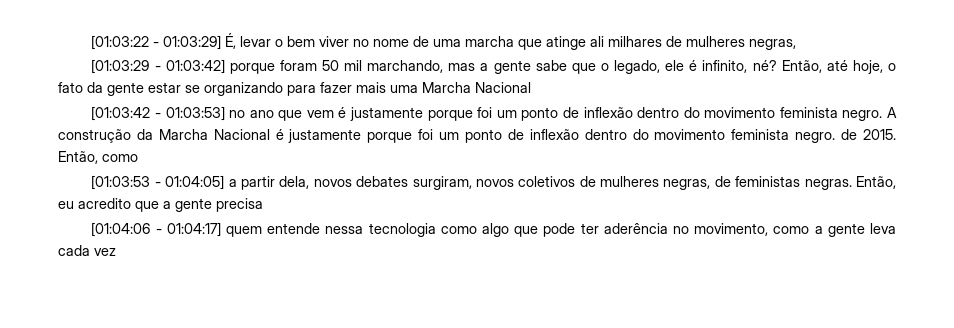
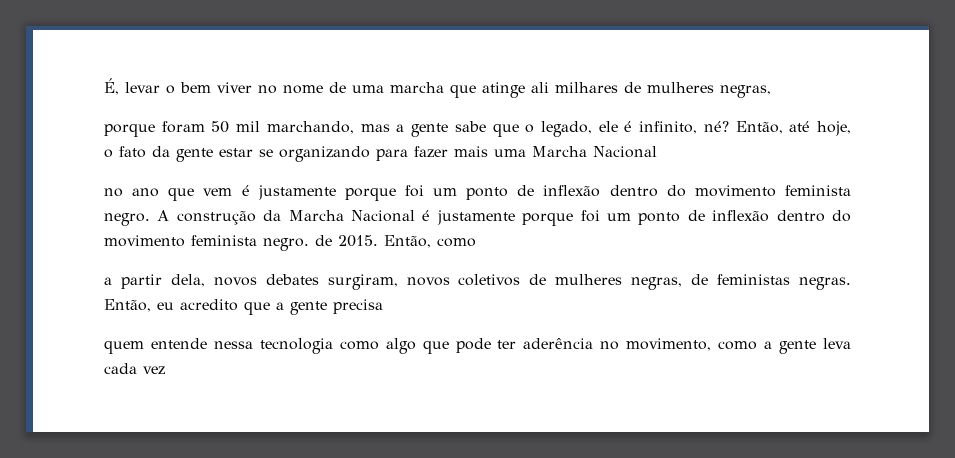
- [01:03:22 - 01:03:29] É, levar o bem viver no nome de uma marcha que atinge ali milhares de mulheres negras,
+ É, levar o bem viver no nome de uma marcha que atinge ali milhares de mulheres negras,
- [01:03:29 - 01:03:42] porque foram 50 mil marchando, mas a gente sabe que o legado, ele é infinito, né?
+ porque foram 50 mil marchando, mas a gente sabe que o legado, ele é infinito, né?
- [01:03:42 - 01:03:53] no ano que vem é justamente porque foi um ponto de inflexão dentro do movimento feminista negro.
+ no ano que vem é justamente porque foi um ponto de inflexão dentro do movimento feminista negro.
- [01:03:53 - 01:04:05] a partir dela, novos debates surgiram, novos coletivos de mulheres negras, de feministas negras.
+ a partir dela, novos debates surgiram, novos coletivos de mulheres negras, de feministas negras.
- [01:04:06 - 01:04:17] quem entende nessa tecnologia como algo que pode ter aderência no movimento, como a gente leva cada vez
+ quem entende nessa tecnologia como algo que pode ter aderência no movimento, como a gente leva cada vez

